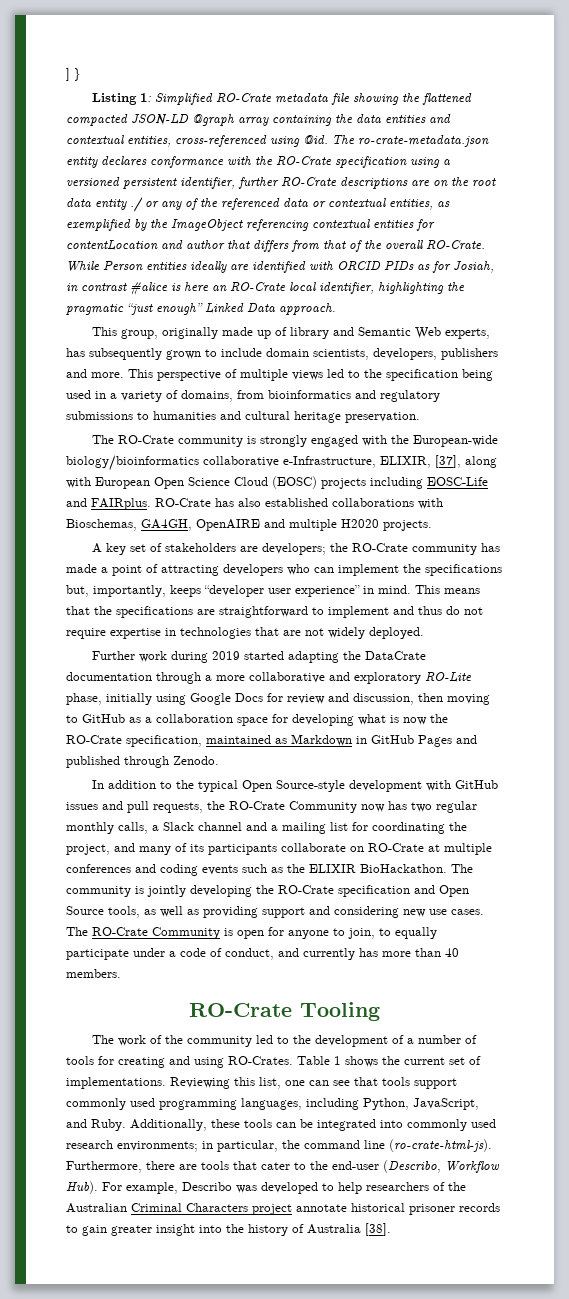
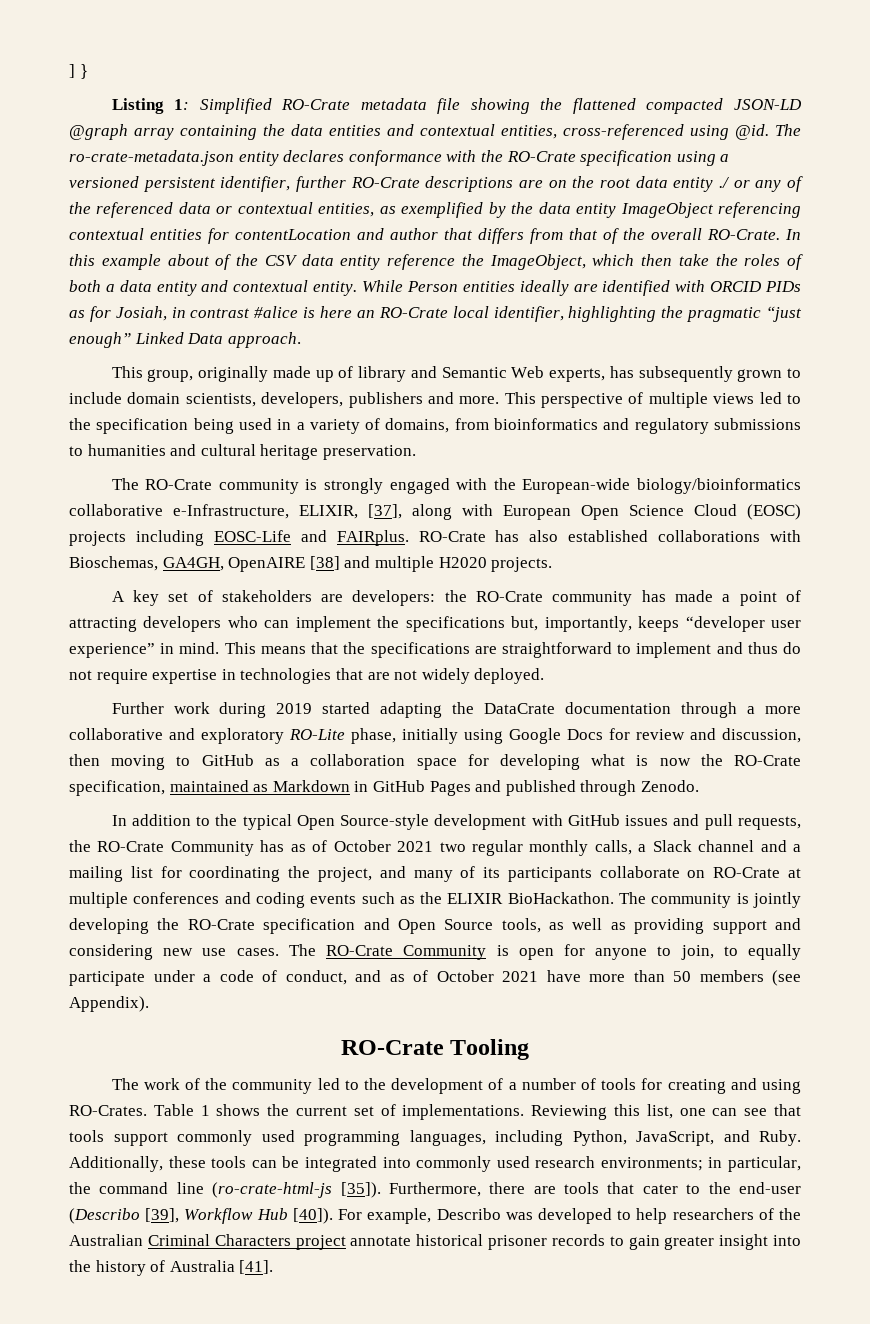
- The ro-crate-metadata.json entity declares conformance with the RO-Crate specification using a versioned persistent identifier, further RO-Crate descriptions are on the root data entity ./ or any of the referenced data or contextual entities, as exemplified by the ImageObject referencing contextual entities for contentLocation and author that differs from that of the overall RO-Crate.
+ The ro-crate-metadata.json entity declares conformance with the RO-Crate specification using a versioned persistent identifier, further RO-Crate descriptions are on the root data entity ./ or any of the referenced data or contextual entities, as exemplified by the data entity ImageObject referencing contextual entities for contentLocation and author that differs from that of the overall RO-Crate.
+ In this example about of the CSV data entity reference the ImageObject, which then take the roles of both a data entity and contextual entity.
- RO-Crate has also established collaborations with Bioschemas, GA4GH, OpenAIRE and multiple H2020 projects.
+ RO-Crate has also established collaborations with Bioschemas, GA4GH, OpenAIRE [38] and multiple H2020 projects.
- A key set of stakeholders are developers; the RO-Crate community has made a point of attracting developers who can implement the specifications but, importantly, keeps “developer user experience” in mind.
+ A key set of stakeholders are developers: the RO-Crate community has made a point of attracting developers who can implement the specifications but, importantly, keeps “developer user experience” in mind.
- In addition to the typical Open Source-style development with GitHub issues and pull requests, the RO-Crate Community now has two regular monthly calls, a Slack channel and a mailing list for coordinating the project, and many of its participants collaborate on RO-Crate at multiple conferences and coding events such as the ELIXIR BioHackathon.
+ In addition to the typical Open Source-style development with GitHub issues and pull requests, the RO-Crate Community has as of October 2021 two regular monthly calls, a Slack channel and a mailing list for coordinating the project, and many of its participants collaborate on RO-Crate at multiple conferences and coding events such as the ELIXIR BioHackathon.
- The RO-Crate Community is open for anyone to join, to equally participate under a code of conduct, and currently has more than 40 members.
+ The RO-Crate Community is open for anyone to join, to equally participate under a code of conduct, and as of October 2021 have more than 50 members (see Appendix).
- Additionally, these tools can be integrated into commonly used research environments; in particular, the command line (ro-crate-html-js).
+ Additionally, these tools can be integrated into commonly used research environments; in particular, the command line (ro-crate-html-js [35]).
- Furthermore, there are tools that cater to the end-user (Describo, Workflow Hub).
+ Furthermore, there are tools that cater to the end-user (Describo [39], Workflow Hub [40]).
- For example, Describo was developed to help researchers of the Australian Criminal Characters project annotate historical prisoner records to gain greater insight into the history of Australia [38].
+ For example, Describo was developed to help researchers of the Australian Criminal Characters project annotate historical prisoner records to gain greater insight into the history of Australia [41].

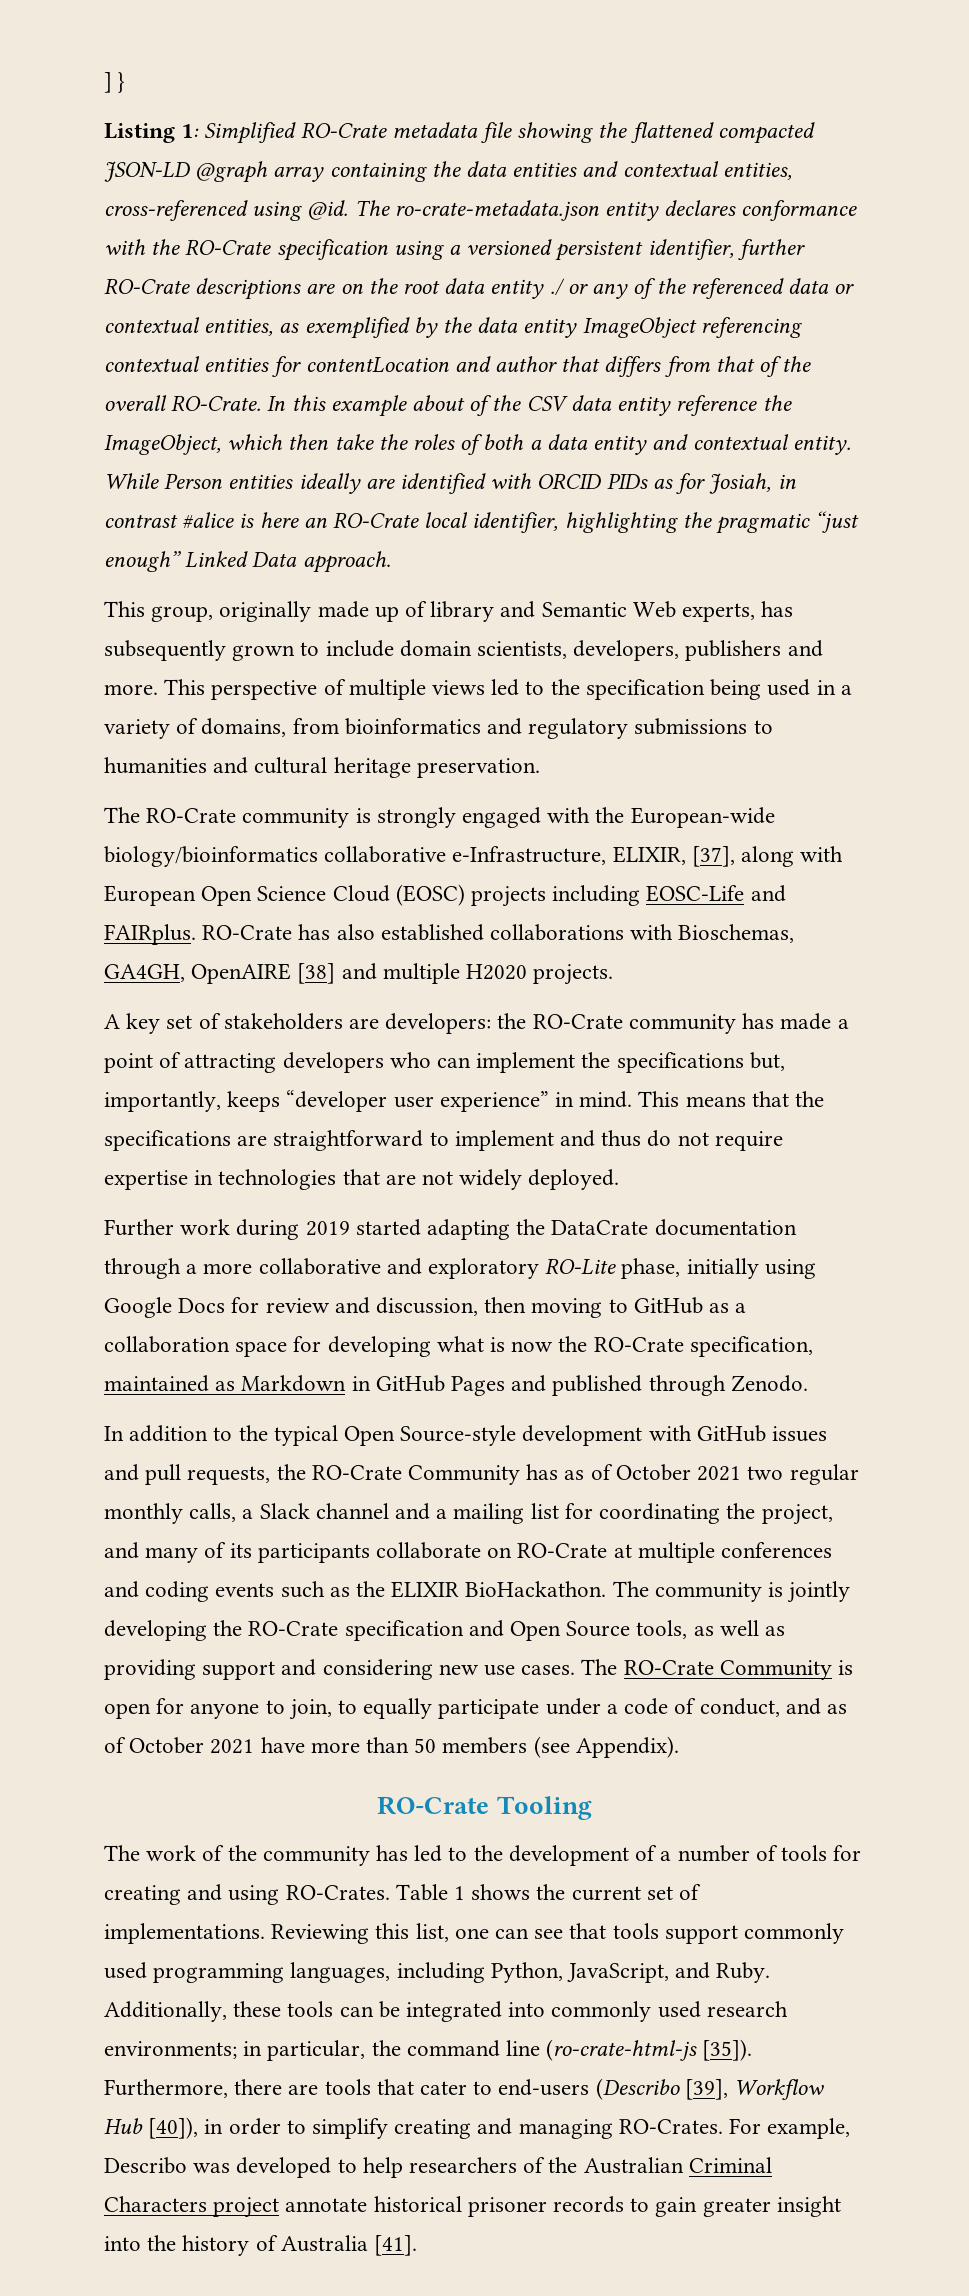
- The work of the community led to the development of a number of tools for creating and using RO-Crates.
+ The work of the community has led to the development of a number of tools for creating and using RO-Crates.
- Furthermore, there are tools that cater to the end-user (Describo [39], Workflow Hub [40]).
+ Furthermore, there are tools that cater to end-users (Describo [39], Workflow Hub [40]), in order to simplify creating and managing RO-Crates.

